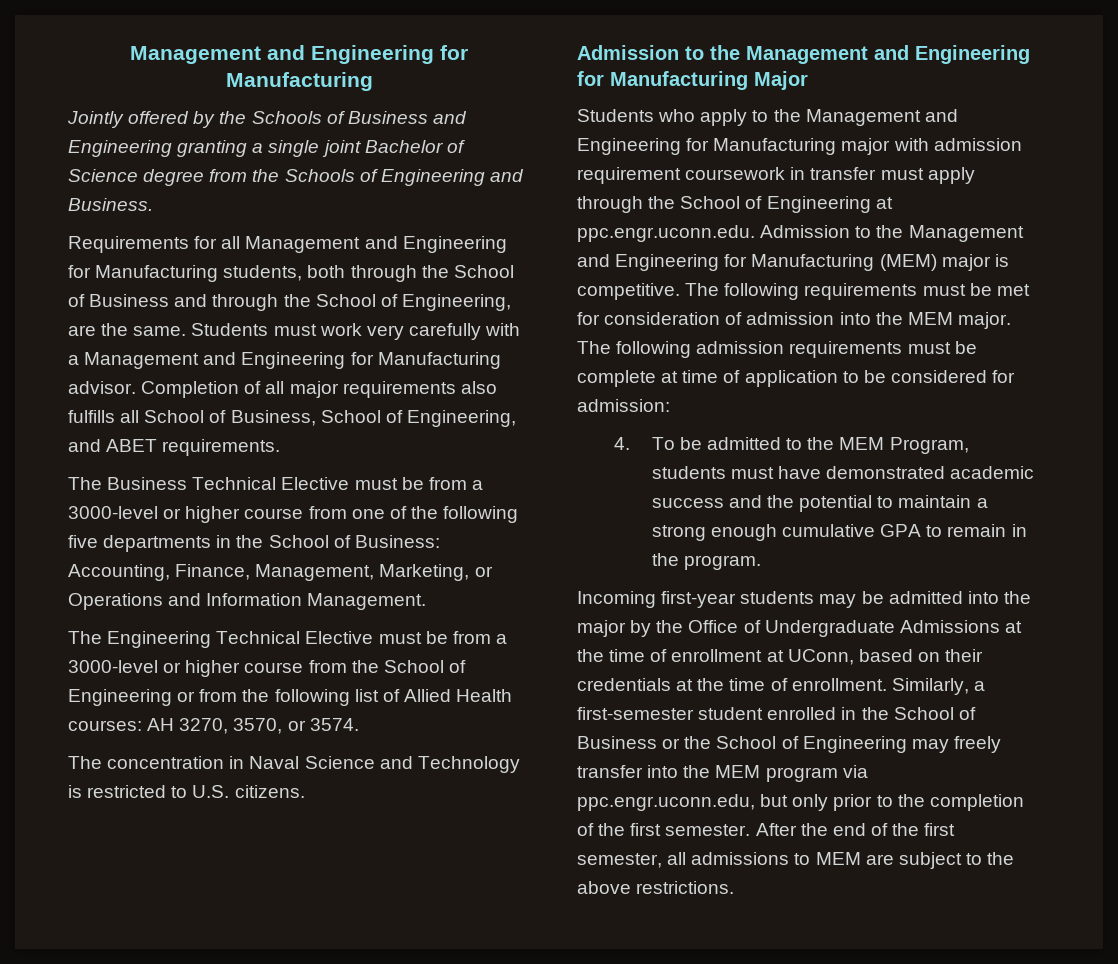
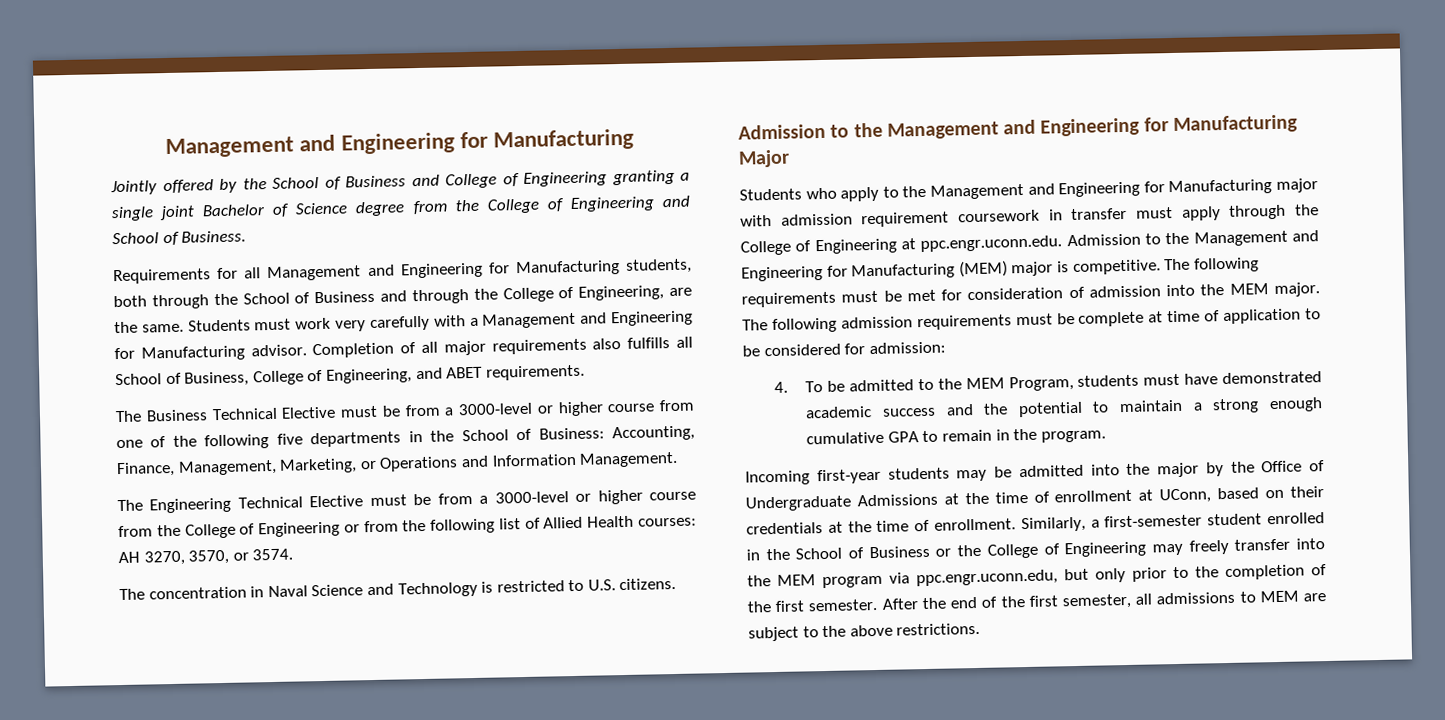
- Jointly offered by the Schools of Business and Engineering granting a single joint Bachelor of Science degree from the Schools of Engineering and Business.
+ Jointly offered by the School of Business and College of Engineering granting a single joint Bachelor of Science degree from the College of Engineering and School of Business.
- Requirements for all Management and Engineering for Manufacturing students, both through the School of Business and through the School of Engineering, are the same.
+ Requirements for all Management and Engineering for Manufacturing students, both through the School of Business and through the College of Engineering, are the same.
- Completion of all major requirements also fulfills all School of Business, School of Engineering, and ABET requirements.
+ Completion of all major requirements also fulfills all School of Business, College of Engineering, and ABET requirements.
- The Engineering Technical Elective must be from a 3000-level or higher course from the School of Engineering or from the following list of Allied Health courses: AH 3270, 3570, or 3574.
+ The Engineering Technical Elective must be from a 3000-level or higher course from the College of Engineering or from the following list of Allied Health courses: AH 3270, 3570, or 3574.
- Students who apply to the Management and Engineering for Manufacturing major with admission requirement coursework in transfer must apply through the School of Engineering at ppc.engr.uconn.edu. Admission to the Management and Engineering for Manufacturing (MEM) major is competitive.
+ Students who apply to the Management and Engineering for Manufacturing major with admission requirement coursework in transfer must apply through the College of Engineering at ppc.engr.uconn.edu. Admission to the Management and Engineering for Manufacturing (MEM) major is competitive.
- Similarly, a first-semester student enrolled in the School of Business or the School of Engineering may freely transfer into the MEM program via ppc.engr.uconn.edu, but only prior to the completion of the first semester.
+ Similarly, a first-semester student enrolled in the School of Business or the College of Engineering may freely transfer into the MEM program via ppc.engr.uconn.edu, but only prior to the completion of the first semester.

